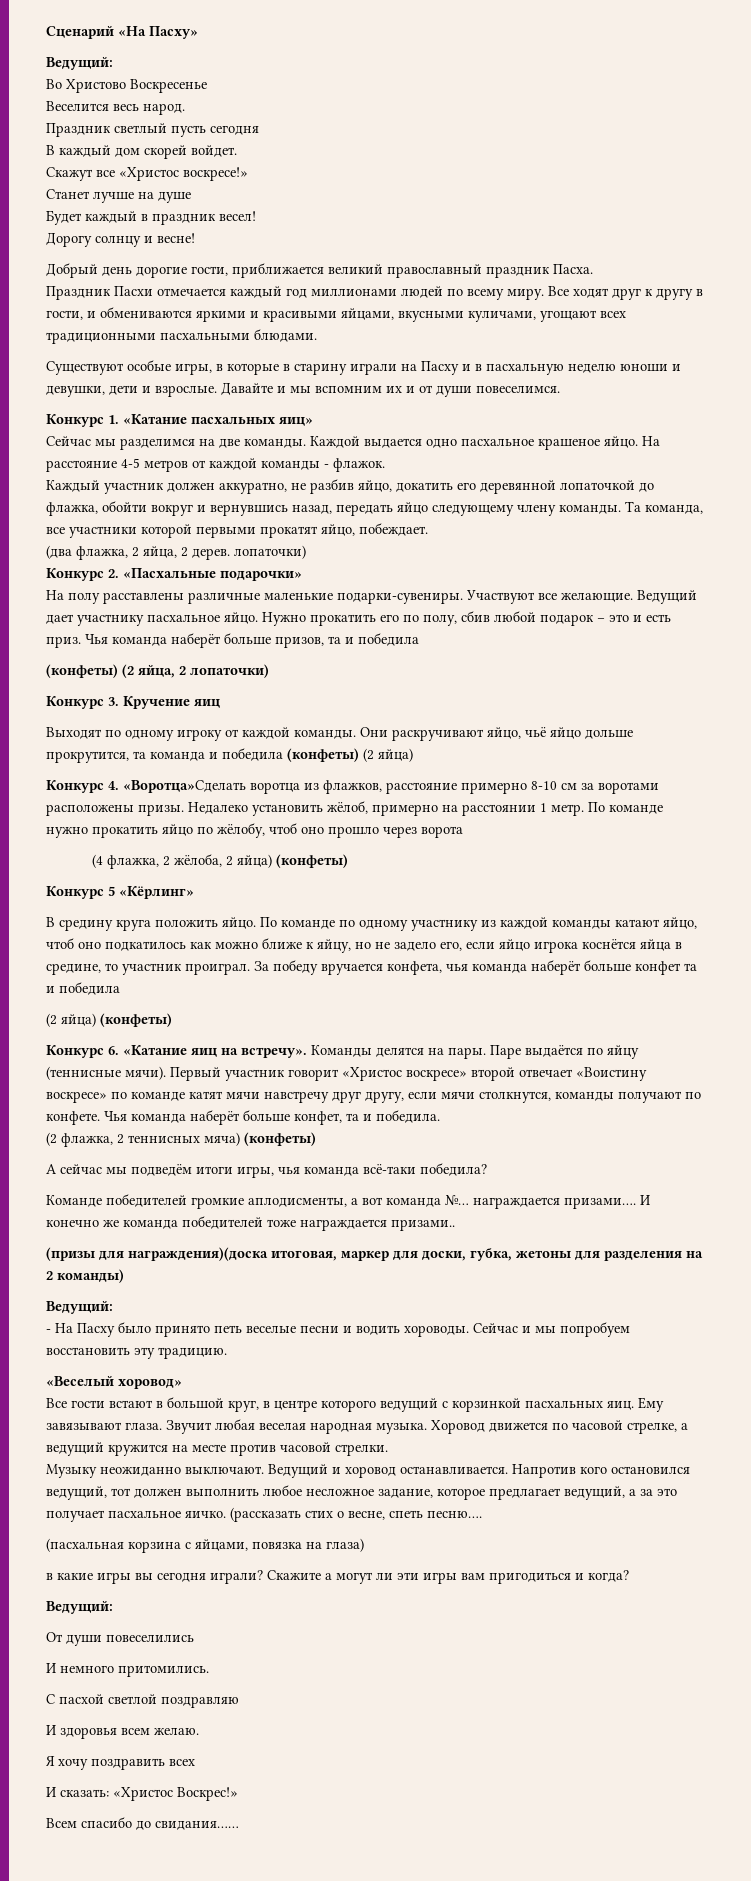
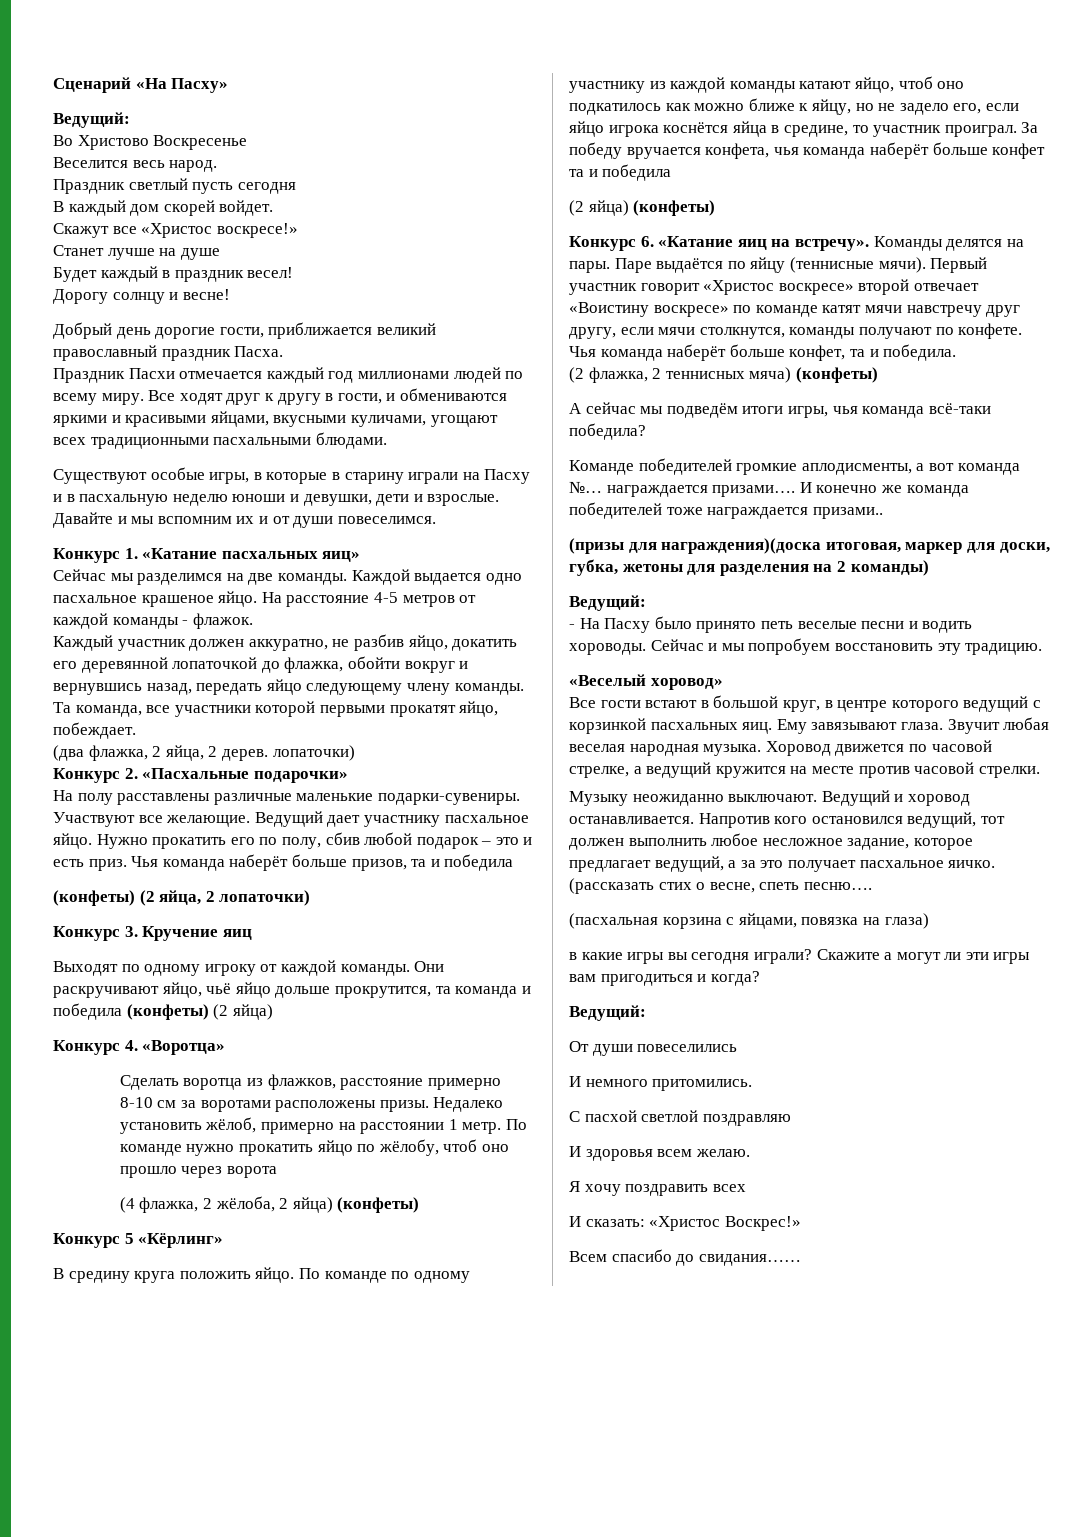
- Конкурс 4. «Воротца»Сделать воротца из флажков, расстояние примерно 8-10 см за воротами расположены призы.
+ Конкурс 4. «Воротца»
+ Сделать воротца из флажков, расстояние примерно 8-10 см за воротами расположены призы.

